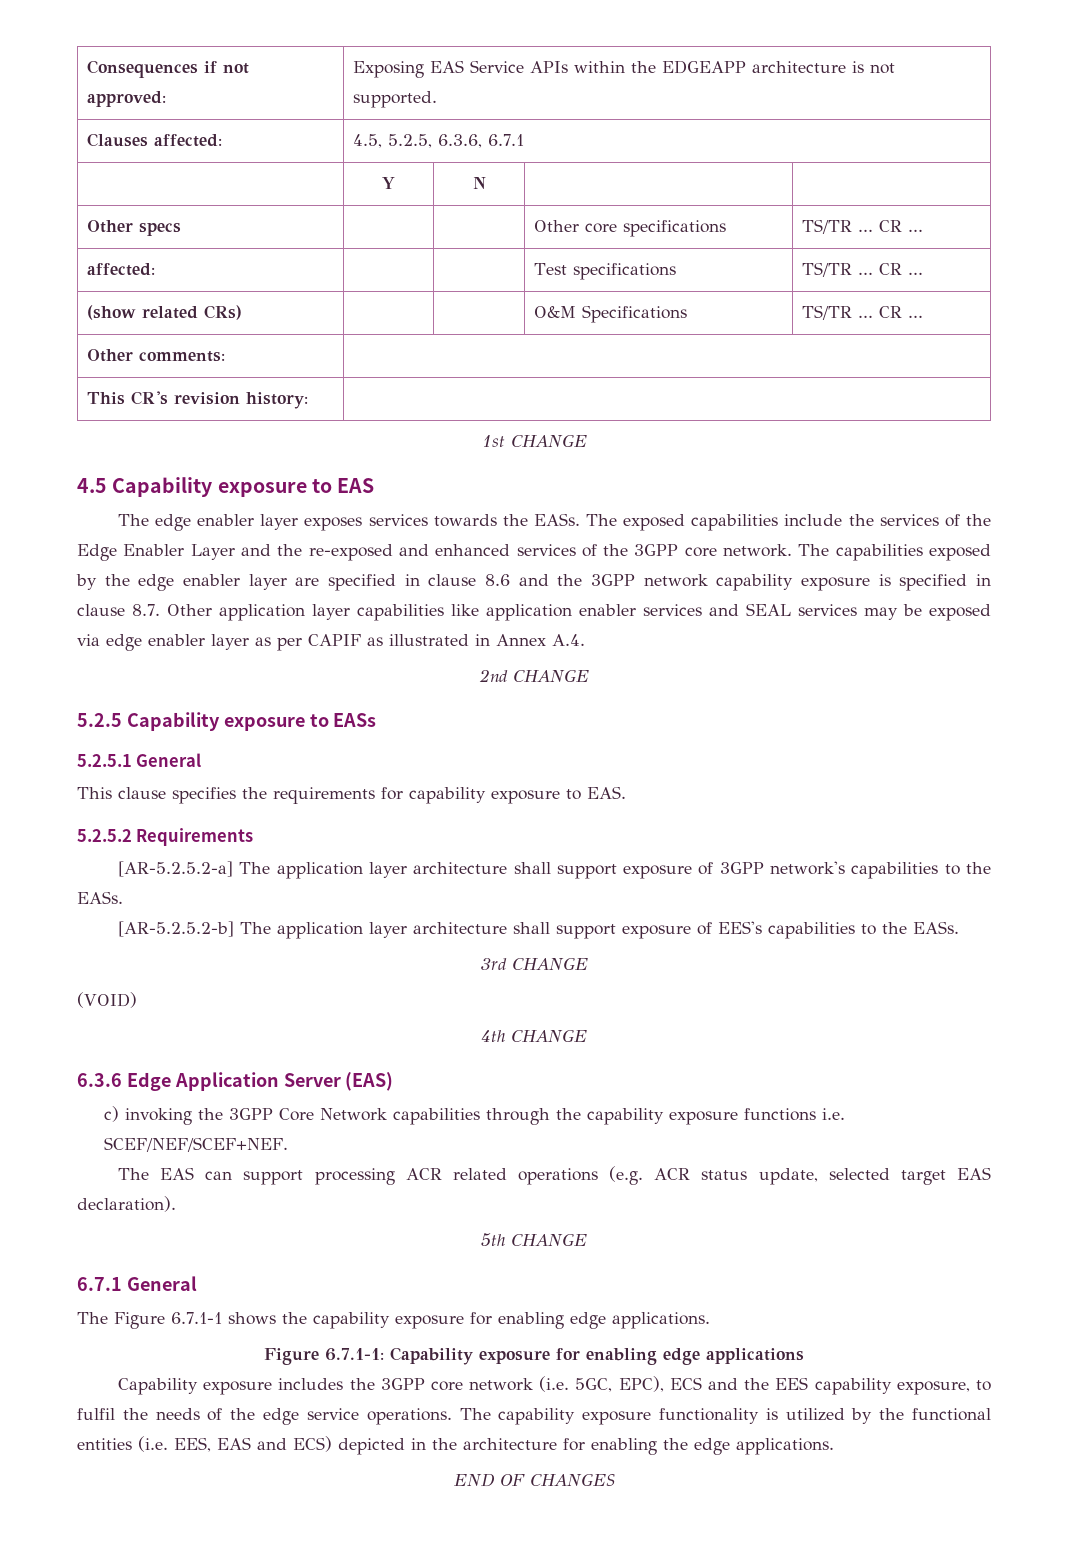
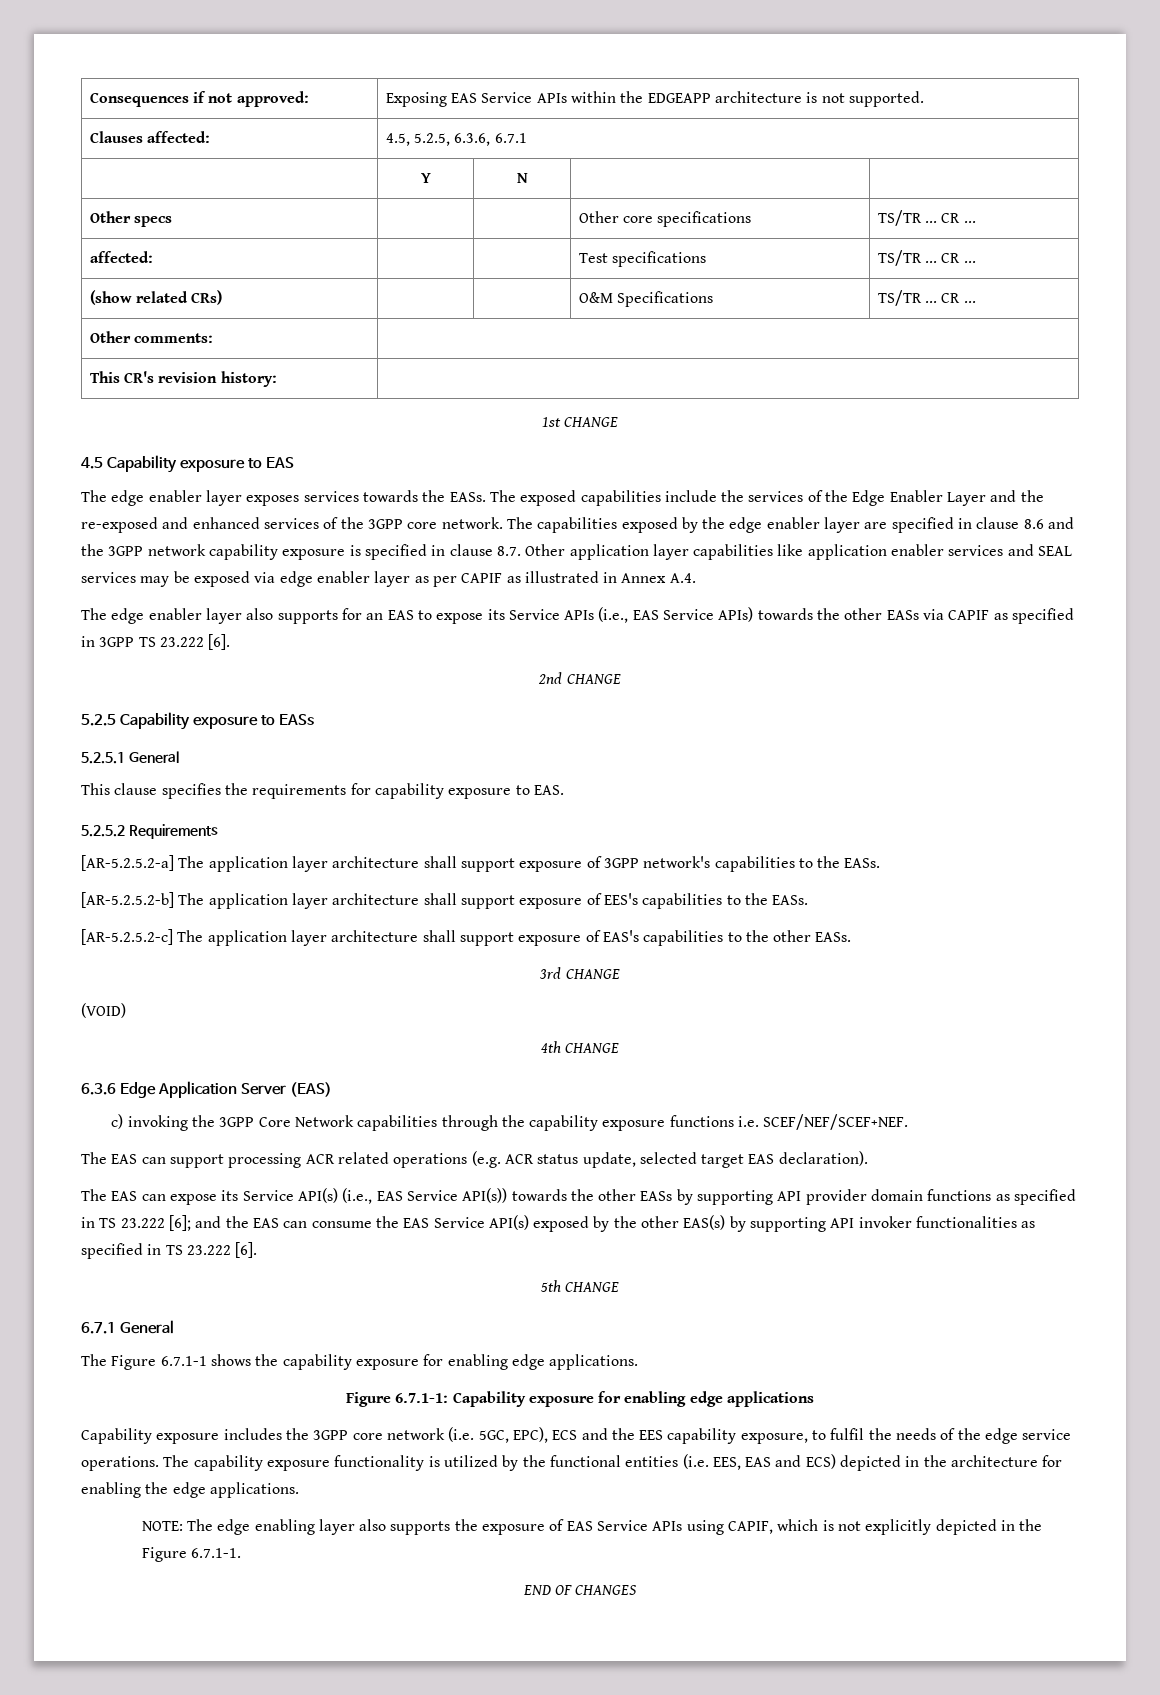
+ The edge enabler layer also supports for an EAS to expose its Service APIs (i.e., EAS Service APIs) towards the other EASs via CAPIF as specified in 3GPP TS 23.222 [6].
+ [AR-5.2.5.2-c] The application layer architecture shall support exposure of EAS's capabilities to the other EASs.
+ The EAS can expose its Service API(s) (i.e., EAS Service API(s)) towards the other EASs by supporting API provider domain functions as specified in TS 23.222 [6]; and the EAS can consume the EAS Service API(s) exposed by the other EAS(s) by supporting API invoker functionalities as specified in TS 23.222 [6].
+ NOTE: The edge enabling layer also supports the exposure of EAS Service APIs using CAPIF, which is not explicitly depicted in the Figure 6.7.1-1.

